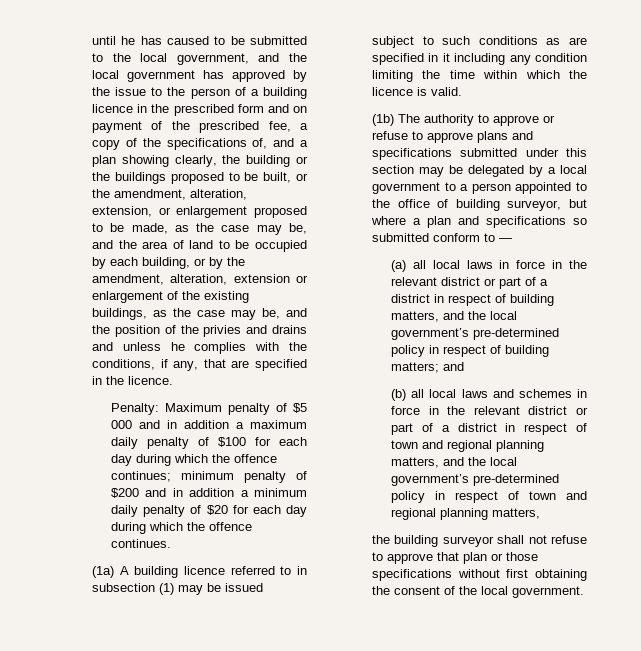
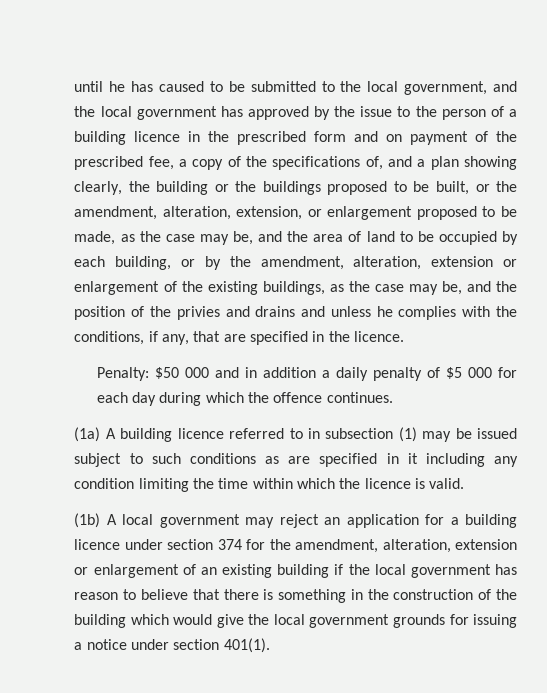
- Penalty: Maximum penalty of $5 000 and in addition a maximum daily penalty of $100 for each day during which the offence continues; minimum penalty of $200 and in addition a minimum daily penalty of $20 for each day during which the offence continues.
+ Penalty: $50 000 and in addition a daily penalty of $5 000 for each day during which the offence continues.
- (1b) The authority to approve or refuse to approve plans and specifications submitted under this section may be delegated by a local government to a person appointed to the office of building surveyor, but where a plan and specifications so submitted conform to —
- (a) all local laws in force in the relevant district or part of a district in respect of building matters, and the local government’s pre-determined policy in respect of building matters; and
- (b) all local laws and schemes in force in the relevant district or part of a district in respect of town and regional planning matters, and the local government’s pre-determined policy in respect of town and regional planning matters,
- the building surveyor shall not refuse to approve that plan or those specifications without first obtaining the consent of the local government.
+ (1b) A local government may reject an application for a building licence under section 374 for the amendment, alteration, extension or enlargement of an existing building if the local government has reason to believe that there is something in the construction of the building which would give the local government grounds for issuing a notice under section 401(1).

